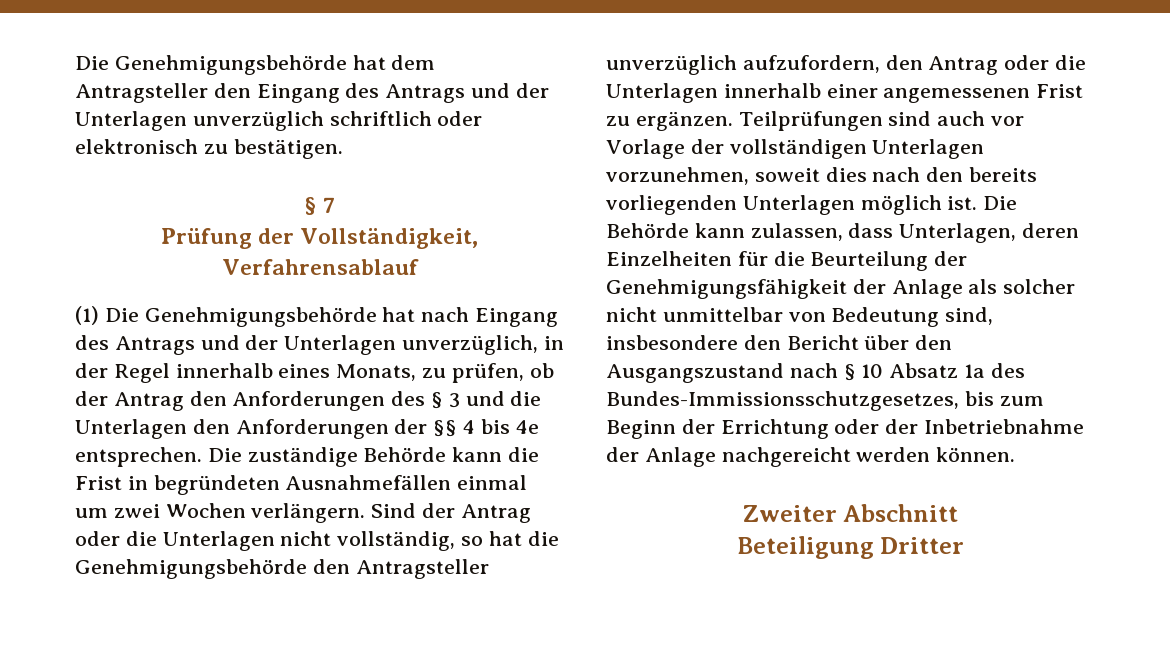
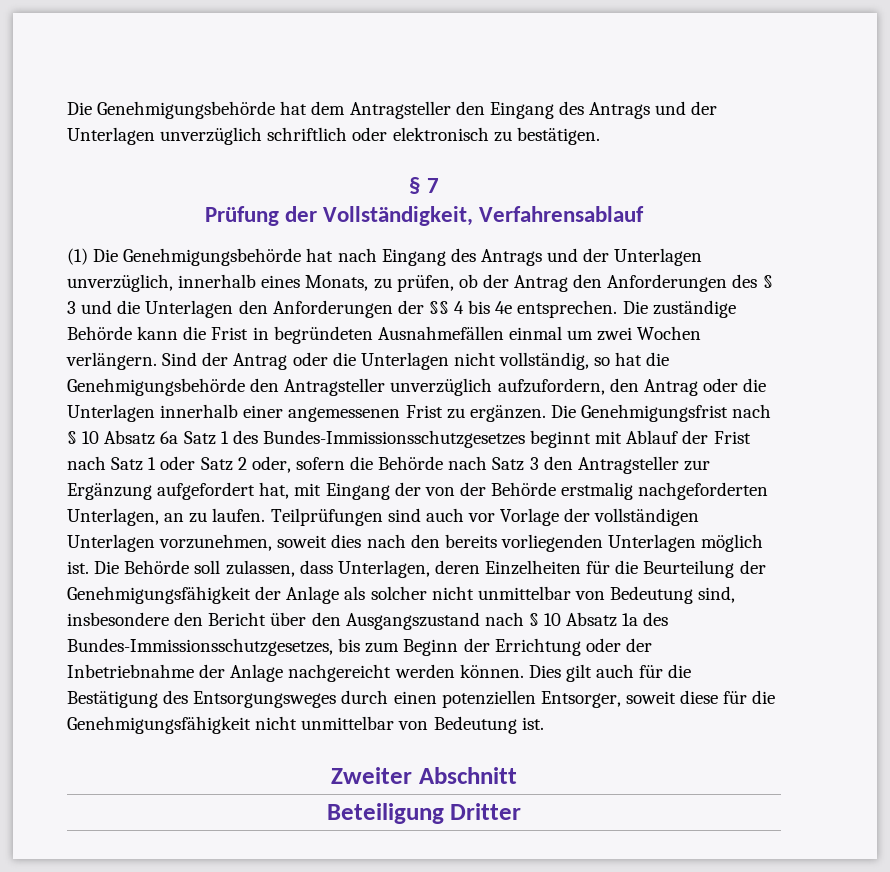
- (1) Die Genehmigungsbehörde hat nach Eingang des Antrags und der Unterlagen unverzüglich, in der Regel innerhalb eines Monats, zu prüfen, ob der Antrag den Anforderungen des § 3 und die Unterlagen den Anforderungen der §§ 4 bis 4e entsprechen.
+ (1) Die Genehmigungsbehörde hat nach Eingang des Antrags und der Unterlagen unverzüglich, innerhalb eines Monats, zu prüfen, ob der Antrag den Anforderungen des § 3 und die Unterlagen den Anforderungen der §§ 4 bis 4e entsprechen.
+ Die Genehmigungsfrist nach § 10 Absatz 6a Satz 1 des Bundes-Immissionsschutzgesetzes beginnt mit Ablauf der Frist nach Satz 1 oder Satz 2 oder, sofern die Behörde nach Satz 3 den Antragsteller zur Ergänzung aufgefordert hat, mit Eingang der von der Behörde erstmalig nachgeforderten Unterlagen, an zu laufen.
- Die Behörde kann zulassen, dass Unterlagen, deren Einzelheiten für die Beurteilung der Genehmigungsfähigkeit der Anlage als solcher nicht unmittelbar von Bedeutung sind, insbesondere den Bericht über den Ausgangszustand nach § 10 Absatz 1a des Bundes-Immissionsschutzgesetzes, bis zum Beginn der Errichtung oder der Inbetriebnahme der Anlage nachgereicht werden können.
+ Die Behörde soll zulassen, dass Unterlagen, deren Einzelheiten für die Beurteilung der Genehmigungsfähigkeit der Anlage als solcher nicht unmittelbar von Bedeutung sind, insbesondere den Bericht über den Ausgangszustand nach § 10 Absatz 1a des Bundes-Immissionsschutzgesetzes, bis zum Beginn der Errichtung oder der Inbetriebnahme der Anlage nachgereicht werden können. Dies gilt auch für die Bestätigung des Entsorgungsweges durch einen potenziellen Entsorger, soweit diese für die Genehmigungsfähigkeit nicht unmittelbar von Bedeutung ist.

